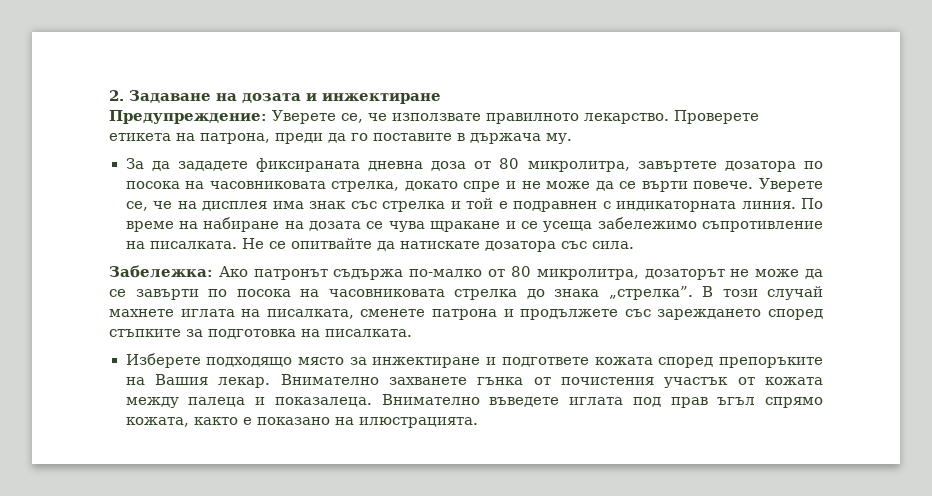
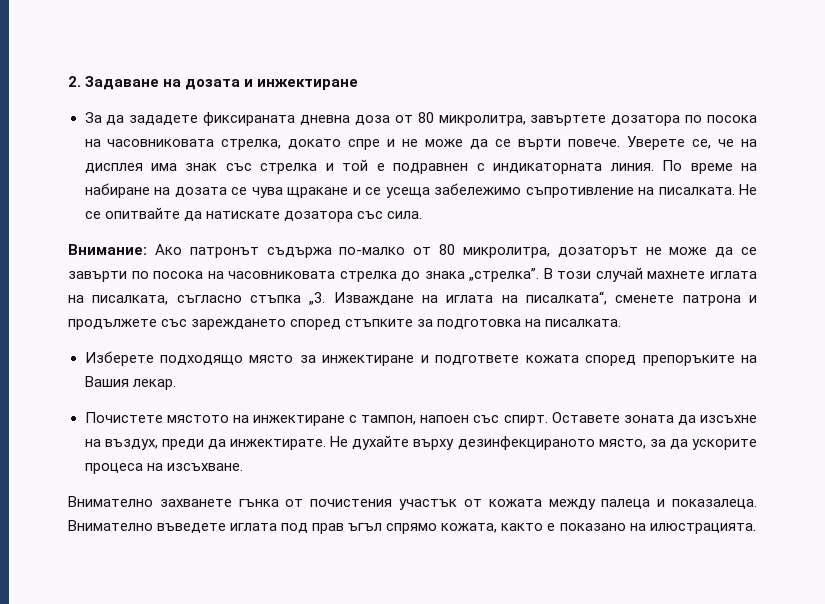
- Предупреждение: Уверете се, че използвате правилното лекарство. Проверете етикета на патрона, преди да го поставите в държача му.
- Забележка: Ако патронът съдържа по-малко от 80 микролитра, дозаторът не може да се завърти по посока на часовниковата стрелка до знака „стрелка”.
+ Внимание: Ако патронът съдържа по-малко от 80 микролитра, дозаторът не може да се завърти по посока на часовниковата стрелка до знака „стрелка”.
- В този случай махнете иглата на писалката, сменете патрона и продължете със зареждането според стъпките за подготовка на писалката.
+ В този случай махнете иглата на писалката, съгласно стъпка „3. Изваждане на иглата на писалката“, сменете патрона и продължете със зареждането според стъпките за подготовка на писалката.
- Изберете подходящо място за инжектиране и подгответе кожата според препоръките на Вашия лекар. Внимателно захванете гънка от почистения участък от кожата между палеца и показалеца.
+ Изберете подходящо място за инжектиране и подгответе кожата според препоръките на Вашия лекар.
+ Почистете мястото на инжектиране с тампон, напоен със спирт. Оставете зоната да изсъхне на въздух, преди да инжектирате. Не духайте върху дезинфекцираното място, за да ускорите процеса на изсъхване.
+ Внимателно захванете гънка от почистения участък от кожата между палеца и показалеца.

